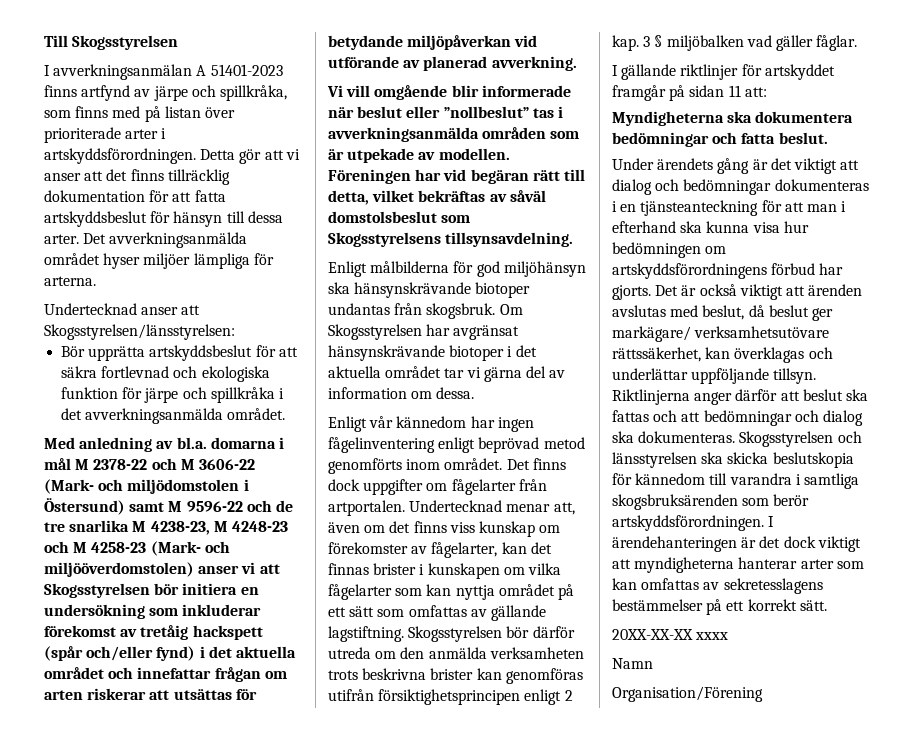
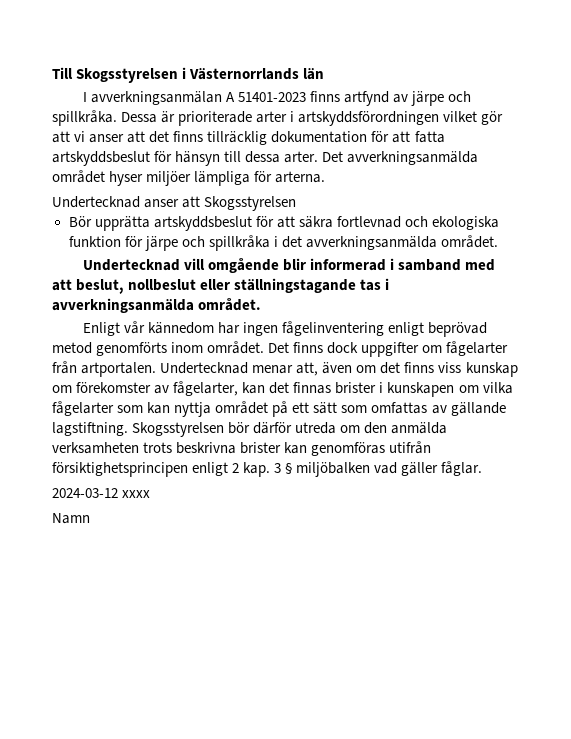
- Till Skogsstyrelsen
+ Till Skogsstyrelsen i Västernorrlands län
- I avverkningsanmälan A 51401-2023 finns artfynd av järpe och spillkråka, som finns med på listan över prioriterade arter i artskyddsförordningen. Detta gör att vi anser att det finns tillräcklig dokumentation för att fatta artskyddsbeslut för hänsyn till dessa arter.
+ I avverkningsanmälan A 51401-2023 finns artfynd av järpe och spillkråka. Dessa är prioriterade arter i artskyddsförordningen vilket gör att vi anser att det finns tillräcklig dokumentation för att fatta artskyddsbeslut för hänsyn till dessa arter.
- Undertecknad anser att Skogsstyrelsen/länsstyrelsen:
+ Undertecknad anser att Skogsstyrelsen
- Med anledning av bl.a. domarna i mål M 2378-22 och M 3606-22 (Mark- och miljödomstolen i Östersund) samt M 9596-22 och de tre snarlika M 4238-23, M 4248-23 och M 4258-23 (Mark- och miljööverdomstolen) anser vi att Skogsstyrelsen bör initiera en undersökning som inkluderar förekomst av tretåig hackspett (spår och/eller fynd) i det aktuella området och innefattar frågan om arten riskerar att utsättas för betydande miljöpåverkan vid utförande av planerad avverkning.
- Vi vill omgående blir informerade när beslut eller ”nollbeslut” tas i avverkningsanmälda områden som är utpekade av modellen. Föreningen har vid begäran rätt till detta, vilket bekräftas av såväl domstolsbeslut som Skogsstyrelsens tillsynsavdelning.
- Enligt målbilderna för god miljöhänsyn ska hänsynskrävande biotoper undantas från skogsbruk. Om Skogsstyrelsen har avgränsat hänsynskrävande biotoper i det aktuella området tar vi gärna del av information om dessa.
+ Undertecknad vill omgående blir informerad i samband med att beslut, nollbeslut eller ställningstagande tas i avverkningsanmälda området.
- I gällande riktlinjer för artskyddet framgår på sidan 11 att:
- Myndigheterna ska dokumentera bedömningar och fatta beslut.
- Under ärendets gång är det viktigt att dialog och bedömningar dokumenteras i en tjänsteanteckning för att man i efterhand ska kunna visa hur bedömningen om artskyddsförordningens förbud har gjorts. Det är också viktigt att ärenden avslutas med beslut, då beslut ger markägare/ verksamhetsutövare rättssäkerhet, kan överklagas och underlättar uppföljande tillsyn. Riktlinjerna anger därför att beslut ska fattas och att bedömningar och dialog ska dokumenteras. Skogsstyrelsen och länsstyrelsen ska skicka beslutskopia för kännedom till varandra i samtliga skogsbruksärenden som berör artskyddsförordningen. I ärendehanteringen är det dock viktigt att myndigheterna hanterar arter som kan omfattas av sekretesslagens bestämmelser på ett korrekt sätt.
- 20XX-XX-XX xxxx
+ 2024-03-12 xxxx
- Organisation/Förening

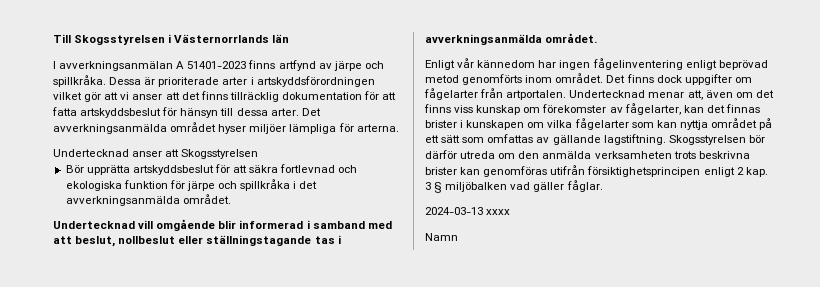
- 2024-03-12 xxxx
+ 2024-03-13 xxxx

